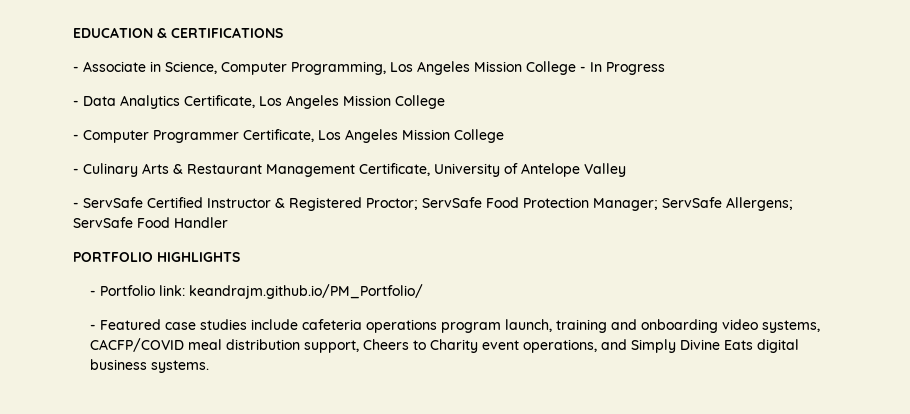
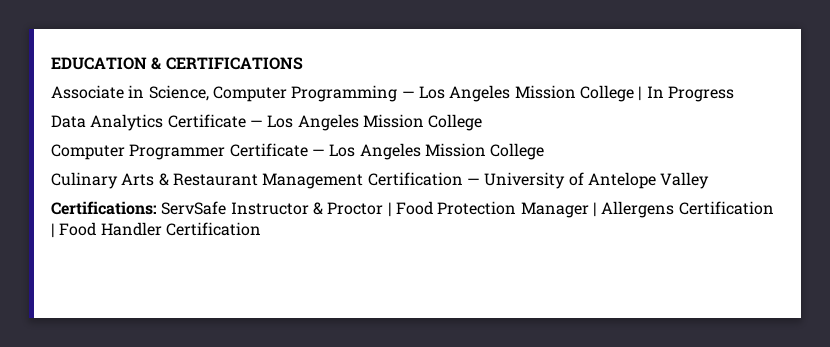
- - Associate in Science, Computer Programming, Los Angeles Mission College - In Progress
+ Associate in Science, Computer Programming — Los Angeles Mission College | In Progress
- - Data Analytics Certificate, Los Angeles Mission College
- - Computer Programmer Certificate, Los Angeles Mission College
- - Culinary Arts & Restaurant Management Certificate, University of Antelope Valley
+ Data Analytics Certificate — Los Angeles Mission College
+ Computer Programmer Certificate — Los Angeles Mission College
+ Culinary Arts & Restaurant Management Certification — University of Antelope Valley
- - ServSafe Certified Instructor & Registered Proctor; ServSafe Food Protection Manager; ServSafe Allergens; ServSafe Food Handler
- PORTFOLIO HIGHLIGHTS
- - Portfolio link: keandrajm.github.io/PM_Portfolio/
- - Featured case studies include cafeteria operations program launch, training and onboarding video systems, CACFP/COVID meal distribution support, Cheers to Charity event operations, and Simply Divine Eats digital business systems.
+ Certifications: ServSafe Instructor & Proctor | Food Protection Manager | Allergens Certification | Food Handler Certification

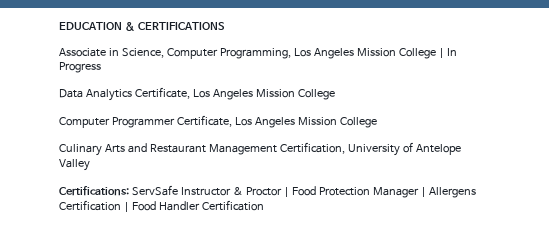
- Associate in Science, Computer Programming — Los Angeles Mission College | In Progress
+ Associate in Science, Computer Programming, Los Angeles Mission College | In Progress
- Data Analytics Certificate — Los Angeles Mission College
+ Data Analytics Certificate, Los Angeles Mission College
- Computer Programmer Certificate — Los Angeles Mission College
+ Computer Programmer Certificate, Los Angeles Mission College
- Culinary Arts & Restaurant Management Certification — University of Antelope Valley
+ Culinary Arts and Restaurant Management Certification, University of Antelope Valley

